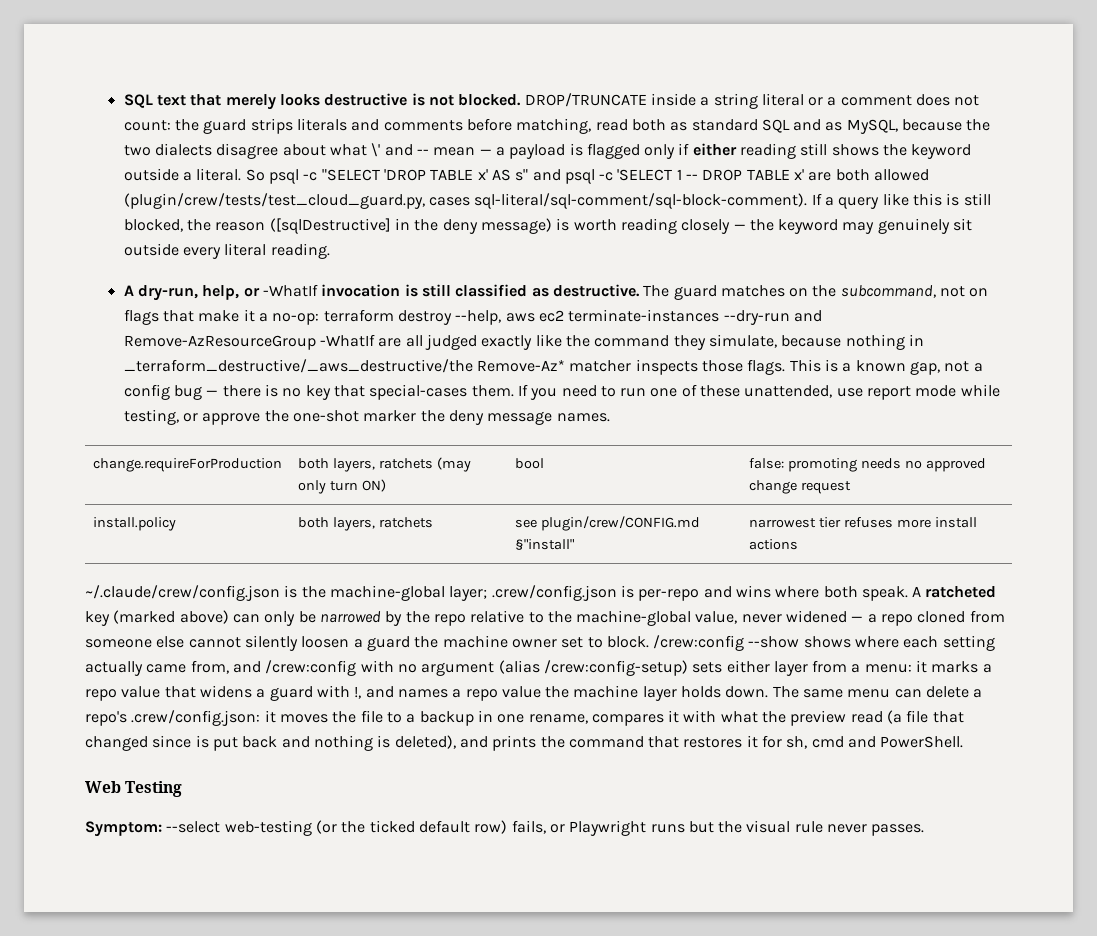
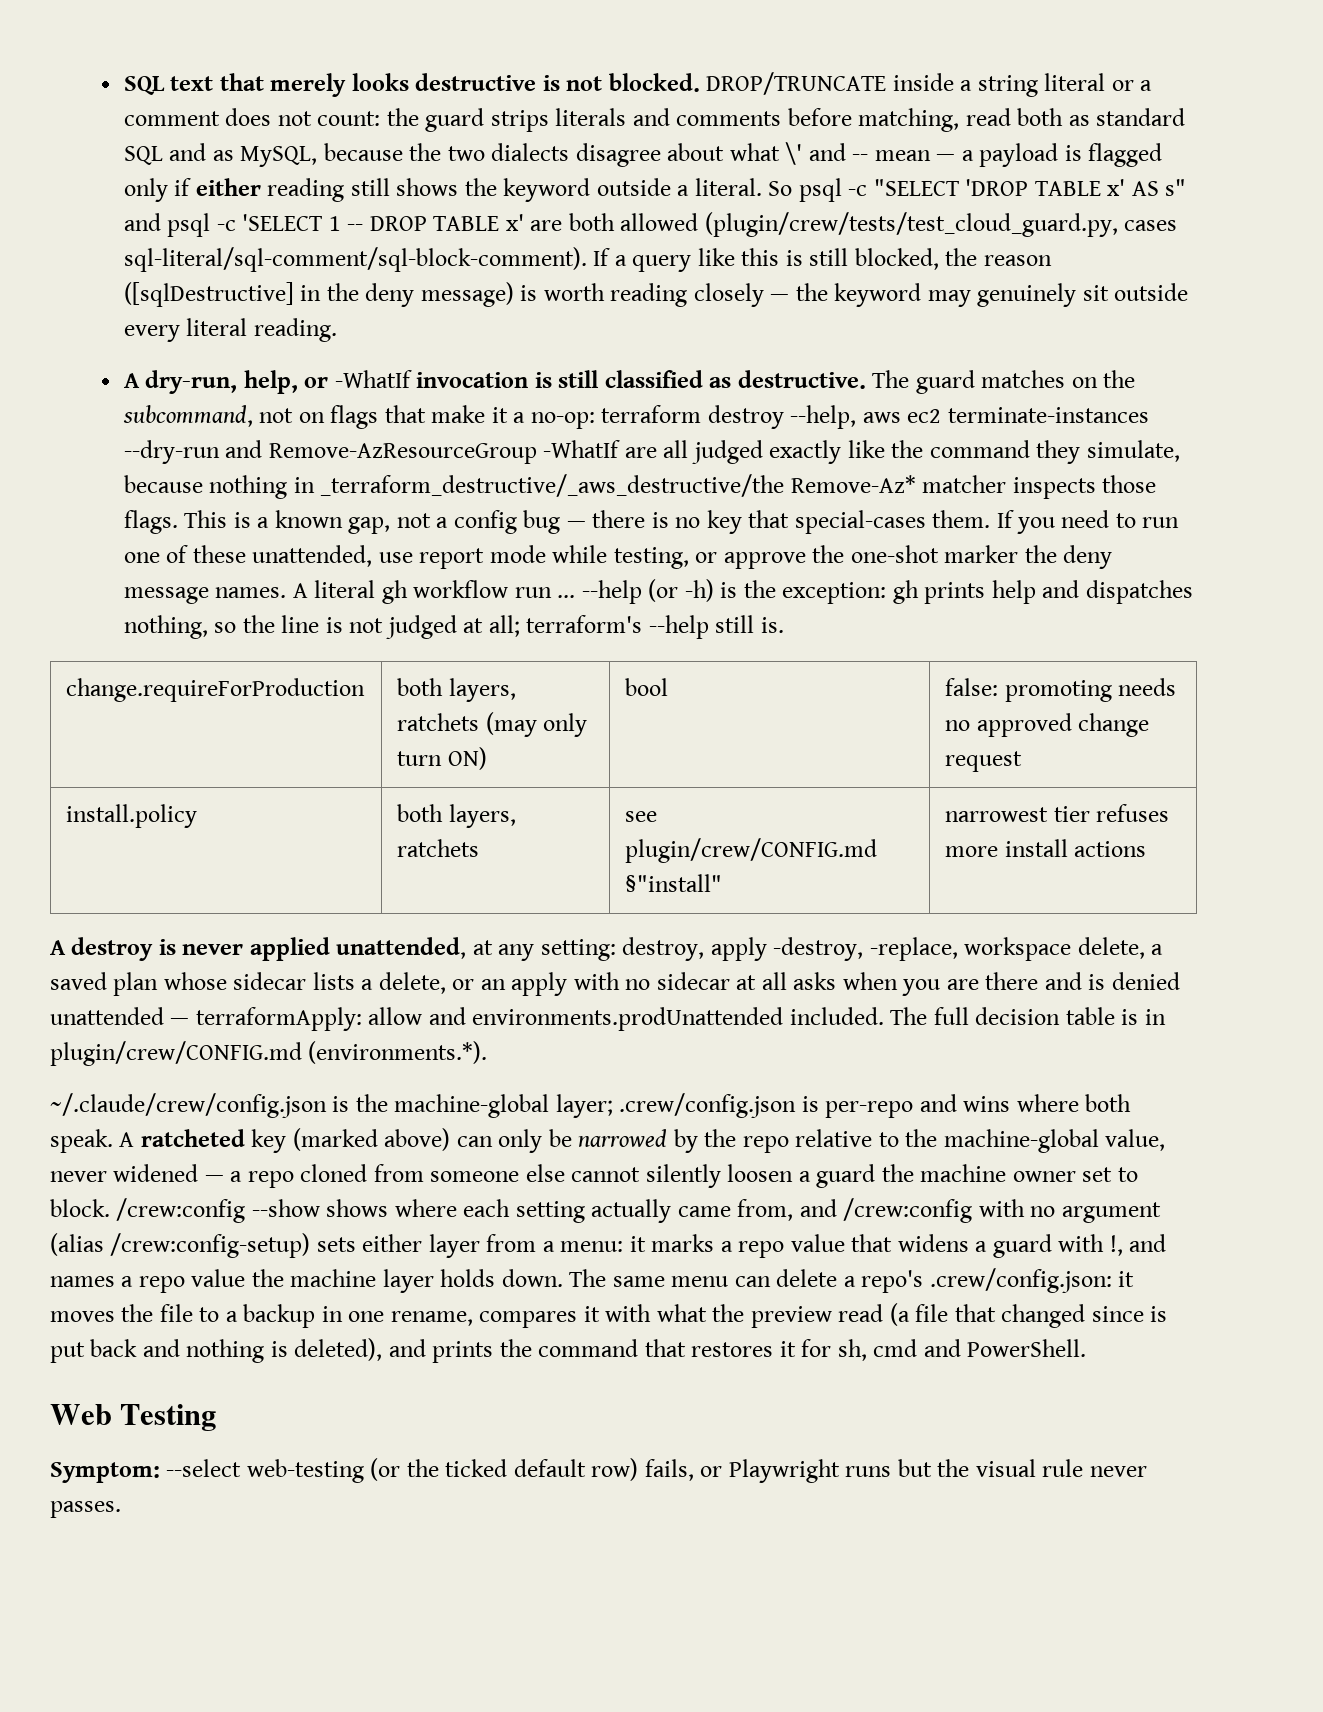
+ A literal gh workflow run ... --help (or -h) is the exception: gh prints help and dispatches nothing, so the line is not judged at all; terraform's --help still is.
+ A destroy is never applied unattended, at any setting: destroy, apply -destroy, -replace, workspace delete, a saved plan whose sidecar lists a delete, or an apply with no sidecar at all asks when you are there and is denied unattended — terraformApply: allow and environments.prodUnattended included. The full decision table is in plugin/crew/CONFIG.md (environments.*).

